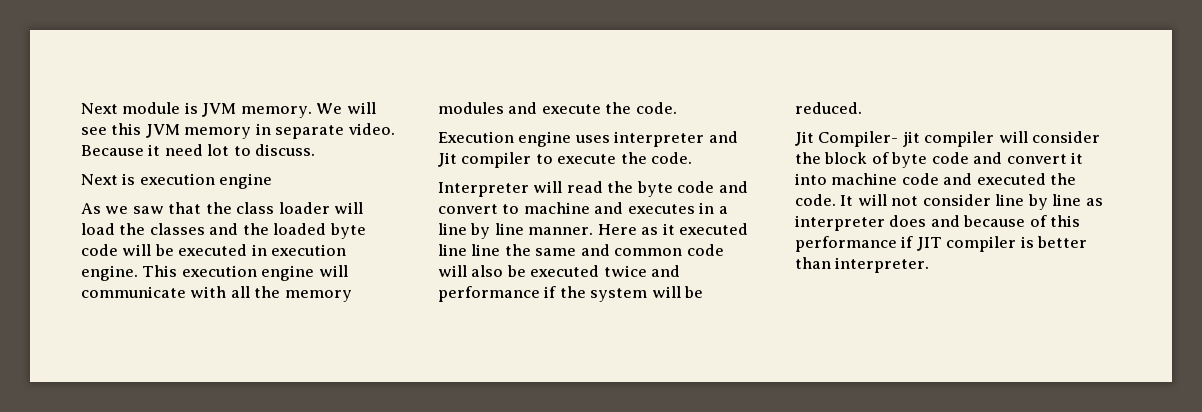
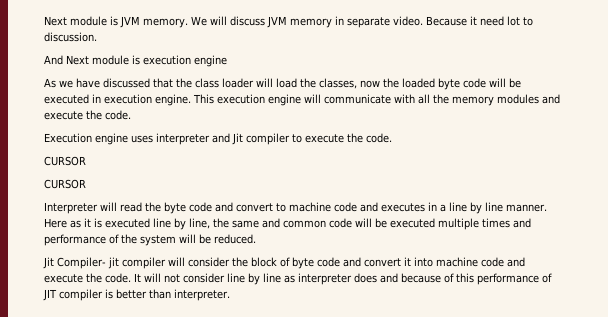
- We will see this JVM memory in separate video.
+ We will discuss JVM memory in separate video.
- Because it need lot to discuss.
- Next is execution engine
+ Because it need lot to discussion.
+ And Next module is execution engine
- As we saw that the class loader will load the classes and the loaded byte code will be executed in execution engine.
+ As we have discussed that the class loader will load the classes, now the loaded byte code will be executed in execution engine.
  Execution engine uses interpreter and Jit compiler to execute the code.
+ CURSOR
+ CURSOR
- Interpreter will read the byte code and convert to machine and executes in a line by line manner.
+ Interpreter will read the byte code and convert to machine code and executes in a line by line manner.
- Here as it executed line line the same and common code will also be executed twice and performance if the system will be reduced.
+ Here as it is executed line by line, the same and common code will be executed multiple times and performance of the system will be reduced.
- Jit Compiler- jit compiler will consider the block of byte code and convert it into machine code and executed the code.
+ Jit Compiler- jit compiler will consider the block of byte code and convert it into machine code and execute the code.
- It will not consider line by line as interpreter does and because of this performance if JIT compiler is better than interpreter.
+ It will not consider line by line as interpreter does and because of this performance of JIT compiler is better than interpreter.

